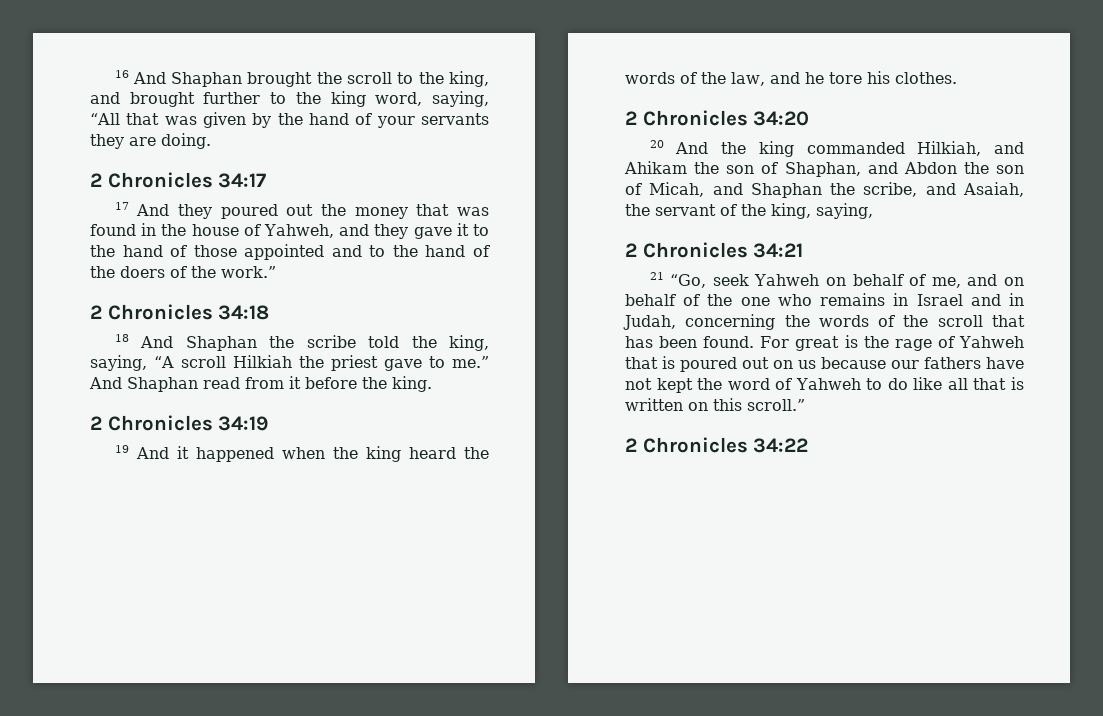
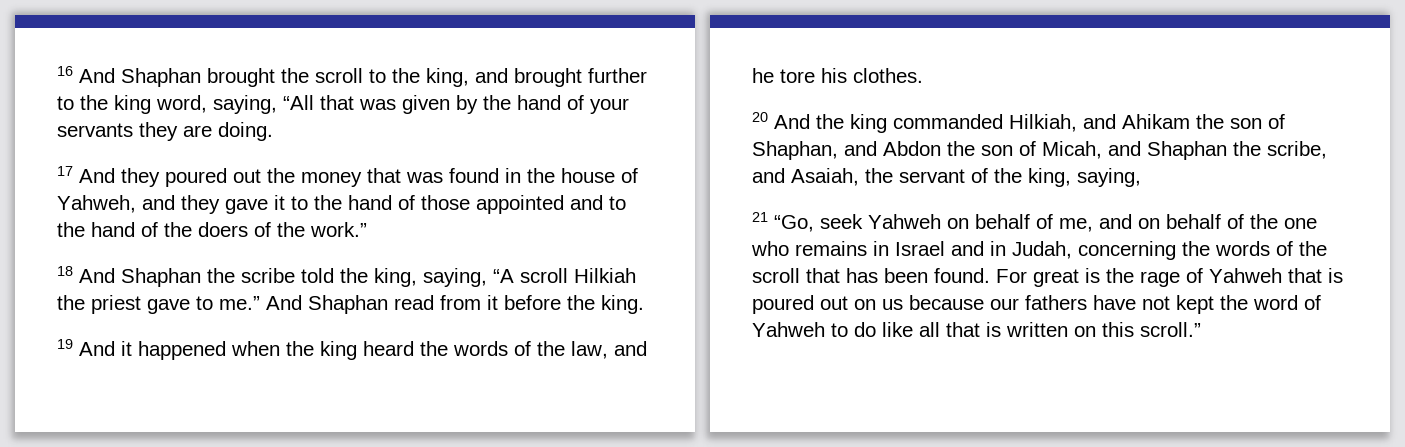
- 2 Chronicles 34:17
- 2 Chronicles 34:18
- 2 Chronicles 34:19
- 2 Chronicles 34:20
- 2 Chronicles 34:21
- 2 Chronicles 34:22

